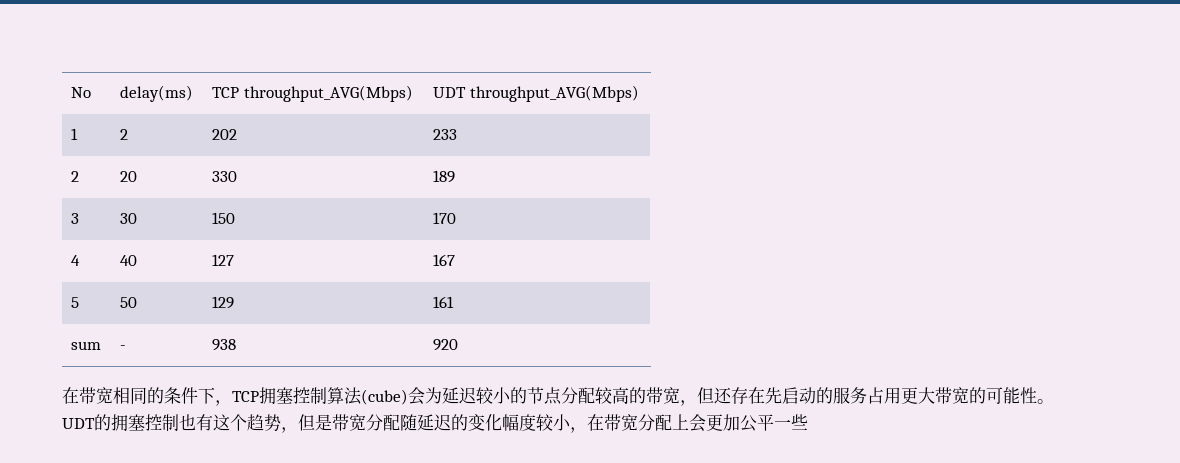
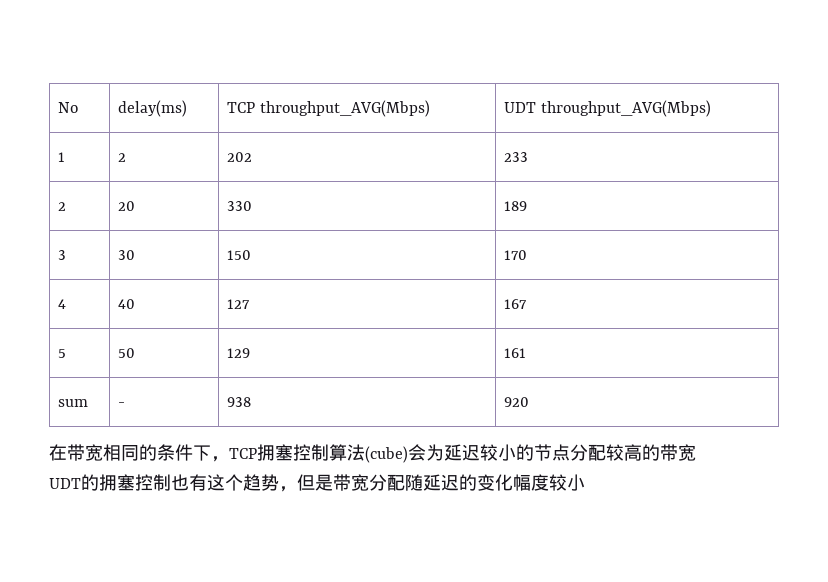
- 在带宽相同的条件下，TCP拥塞控制算法(cube)会为延迟较小的节点分配较高的带宽，但还存在先启动的服务占用更大带宽的可能性。
+ 在带宽相同的条件下，TCP拥塞控制算法(cube)会为延迟较小的节点分配较高的带宽
- UDT的拥塞控制也有这个趋势，但是带宽分配随延迟的变化幅度较小，在带宽分配上会更加公平一些
+ UDT的拥塞控制也有这个趋势，但是带宽分配随延迟的变化幅度较小

